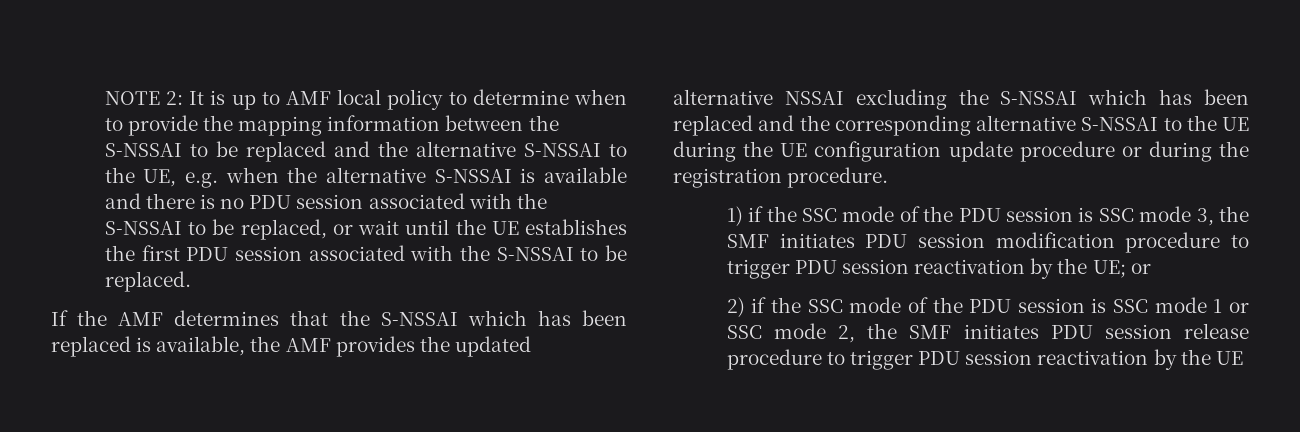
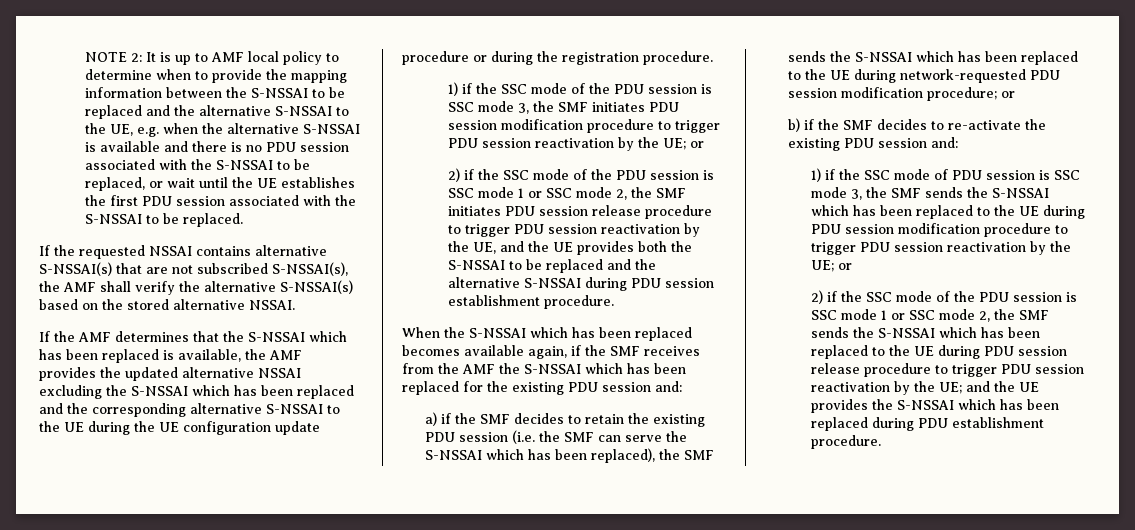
+ If the requested NSSAI contains alternative S-NSSAI(s) that are not subscribed S-NSSAI(s), the AMF shall verify the alternative S-NSSAI(s) based on the stored alternative NSSAI.
- 2) if the SSC mode of the PDU session is SSC mode 1 or SSC mode 2, the SMF initiates PDU session release procedure to trigger PDU session reactivation by the UE
+ 2) if the SSC mode of the PDU session is SSC mode 1 or SSC mode 2, the SMF initiates PDU session release procedure to trigger PDU session reactivation by the UE, and the UE provides both the S-NSSAI to be replaced and the alternative S-NSSAI during PDU session establishment procedure.
+ When the S-NSSAI which has been replaced becomes available again, if the SMF receives from the AMF the S-NSSAI which has been replaced for the existing PDU session and:
+ a) if the SMF decides to retain the existing PDU session (i.e. the SMF can serve the S-NSSAI which has been replaced), the SMF sends the S-NSSAI which has been replaced to the UE during network-requested PDU session modification procedure; or
+ b) if the SMF decides to re-activate the existing PDU session and:
+ 1) if the SSC mode of PDU session is SSC mode 3, the SMF sends the S-NSSAI which has been replaced to the UE during PDU session modification procedure to trigger PDU session reactivation by the UE; or
+ 2) if the SSC mode of the PDU session is SSC mode 1 or SSC mode 2, the SMF sends the S-NSSAI which has been replaced to the UE during PDU session release procedure to trigger PDU session reactivation by the UE; and the UE provides the S-NSSAI which has been replaced during PDU establishment procedure.

